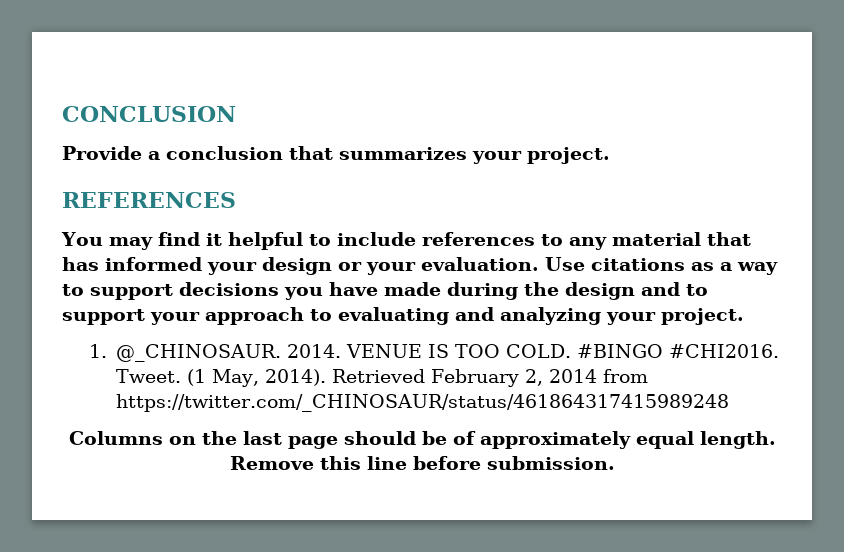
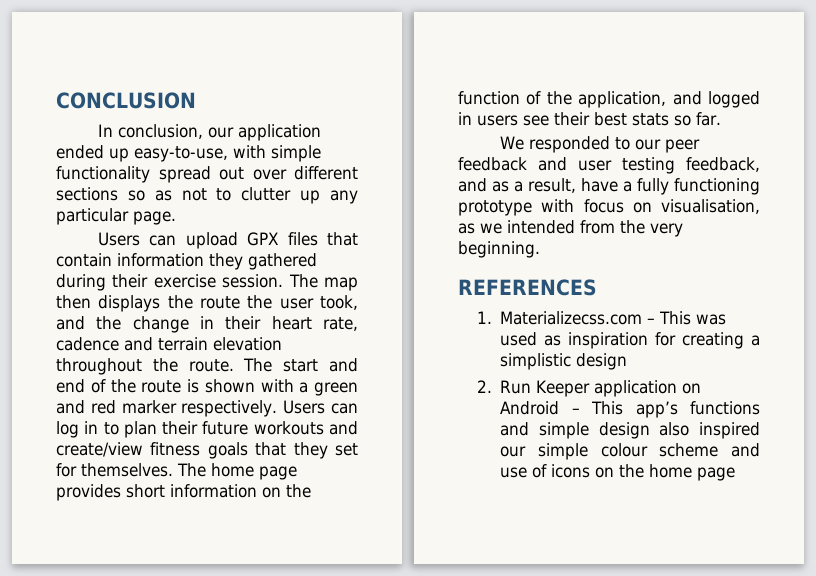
- Provide a conclusion that summarizes your project.
+ In conclusion, our application ended up easy-to-use, with simple functionality spread out over different sections so as not to clutter up any particular page.
+ Users can upload GPX files that contain information they gathered during their exercise session. The map then displays the route the user took, and the change in their heart rate, cadence and terrain elevation throughout the route. The start and end of the route is shown with a green and red marker respectively. Users can log in to plan their future workouts and create/view fitness goals that they set for themselves. The home page provides short information on the function of the application, and logged in users see their best stats so far.
+ We responded to our peer feedback and user testing feedback, and as a result, have a fully functioning prototype with focus on visualisation, as we intended from the very beginning.
  REFERENCES
- You may find it helpful to include references to any material that has informed your design or your evaluation. Use citations as a way to support decisions you have made during the design and to support your approach to evaluating and analyzing your project.
- 1. @_CHINOSAUR. 2014. VENUE IS TOO COLD. #BINGO #CHI2016. Tweet. (1 May, 2014). Retrieved February 2, 2014 from https://twitter.com/_CHINOSAUR/status/461864317415989248
- Columns on the last page should be of approximately equal length. Remove this line before submission.
+ 1. Materializecss.com – This was used as inspiration for creating a simplistic design
+ 2. Run Keeper application on Android – This app’s functions and simple design also inspired our simple colour scheme and use of icons on the home page

